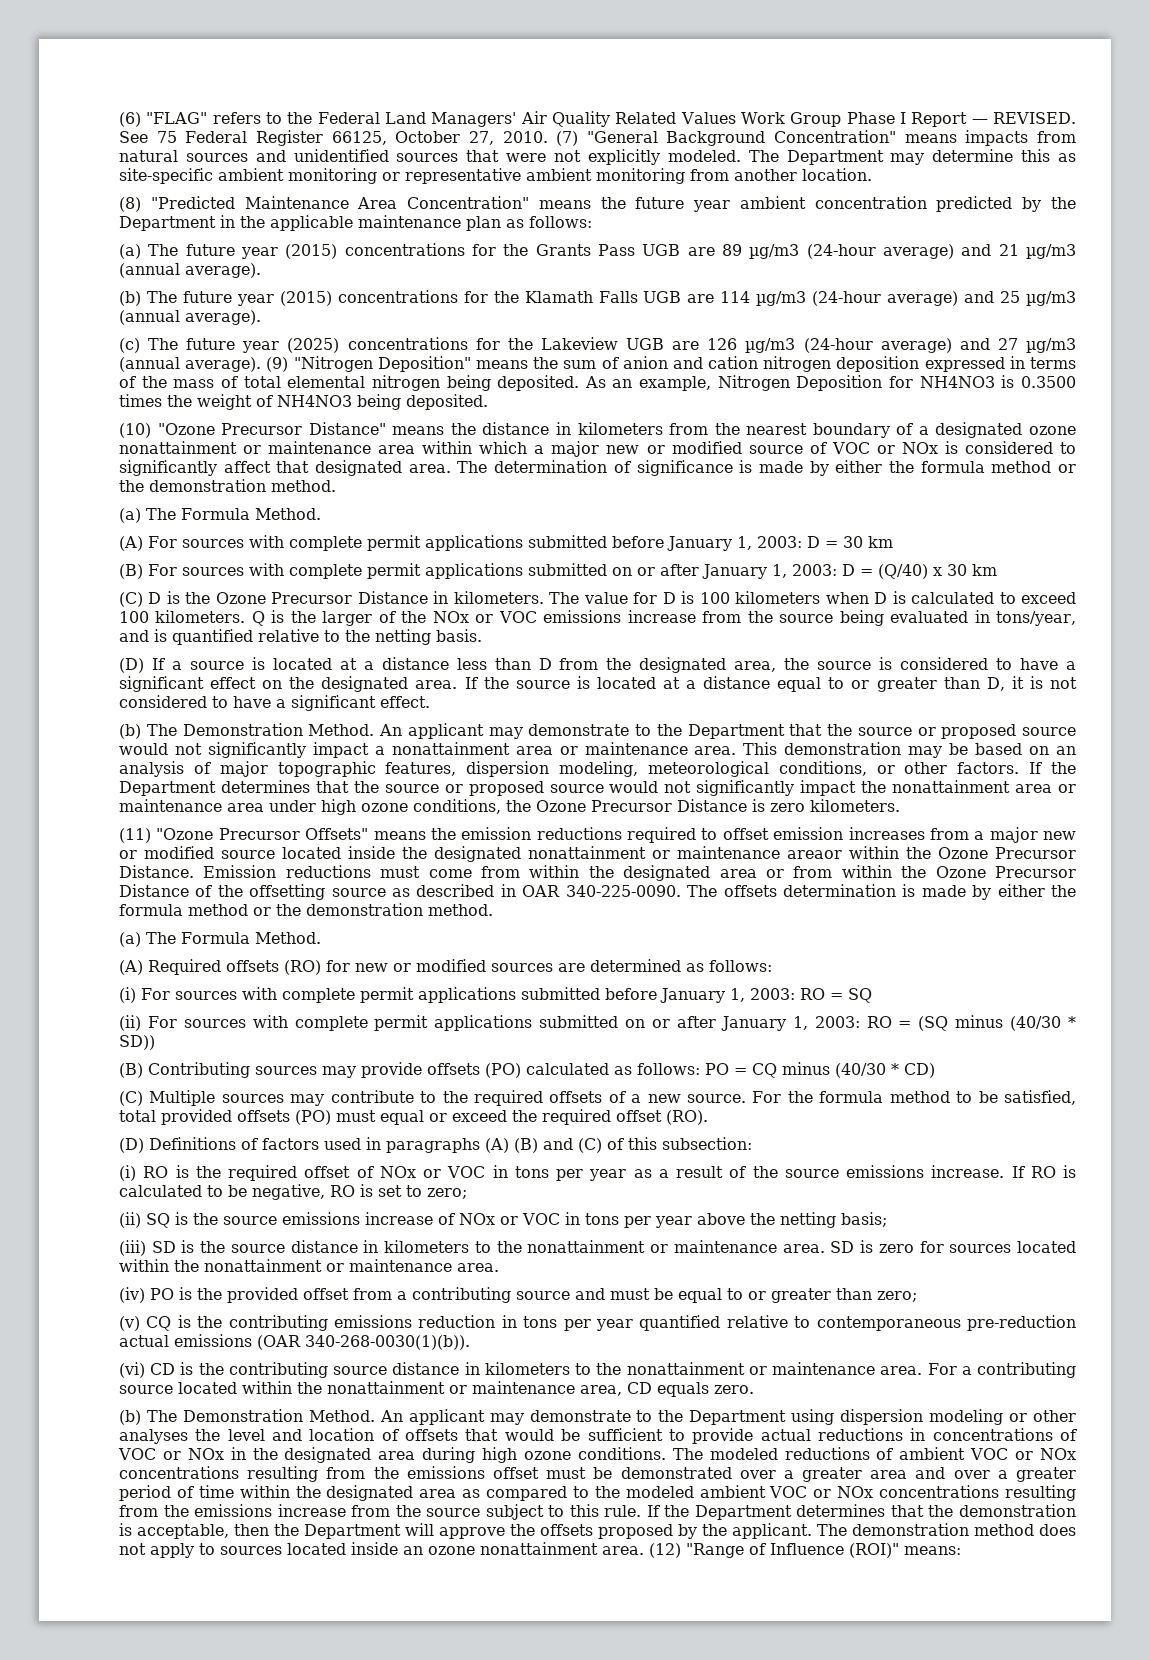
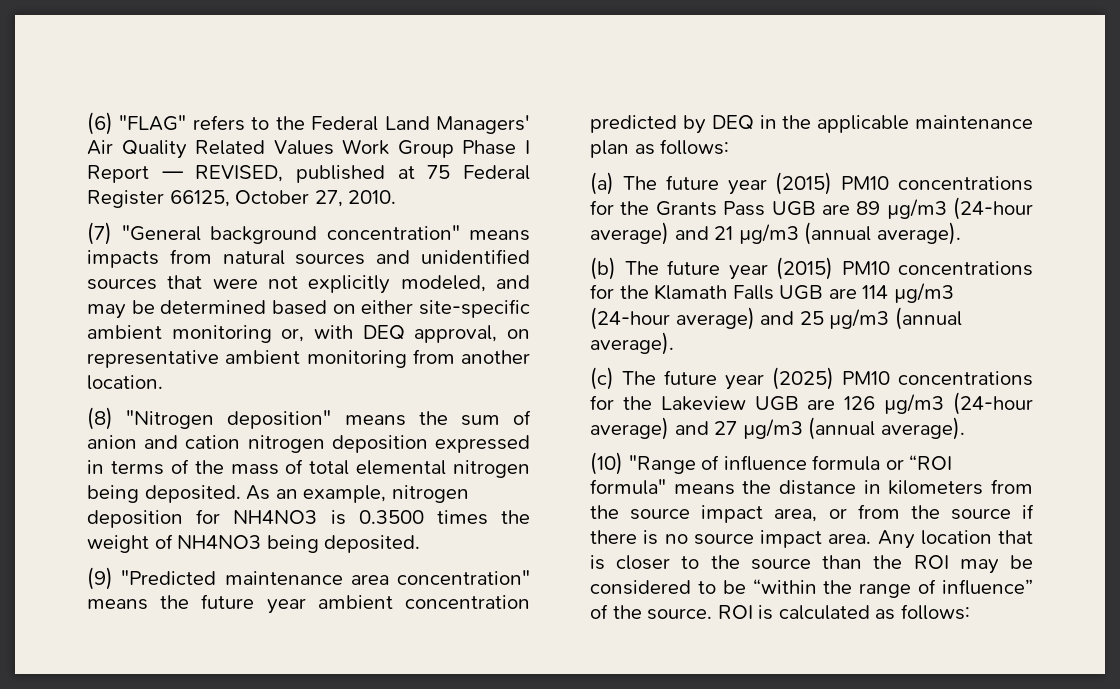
- (6) "FLAG" refers to the Federal Land Managers' Air Quality Related Values Work Group Phase I Report — REVISED. See 75 Federal Register 66125, October 27, 2010. (7) "General Background Concentration" means impacts from natural sources and unidentified sources that were not explicitly modeled. The Department may determine this as site-specific ambient monitoring or representative ambient monitoring from another location.
+ (6) "FLAG" refers to the Federal Land Managers' Air Quality Related Values Work Group Phase I Report — REVISED, published at 75 Federal Register 66125, October 27, 2010.
+ (7) "General background concentration" means impacts from natural sources and unidentified sources that were not explicitly modeled, and may be determined based on either site-specific ambient monitoring or, with DEQ approval, on representative ambient monitoring from another location.
- (8) "Predicted Maintenance Area Concentration" means the future year ambient concentration predicted by the Department in the applicable maintenance plan as follows:
- (a) The future year (2015) concentrations for the Grants Pass UGB are 89 µg/m3 (24-hour average) and 21 µg/m3 (annual average).
- (b) The future year (2015) concentrations for the Klamath Falls UGB are 114 µg/m3 (24-hour average) and 25 µg/m3 (annual average).
- (c) The future year (2025) concentrations for the Lakeview UGB are 126 µg/m3 (24-hour average) and 27 µg/m3 (annual average). (9) "Nitrogen Deposition" means the sum of anion and cation nitrogen deposition expressed in terms of the mass of total elemental nitrogen being deposited.
+ (8) "Nitrogen deposition" means the sum of anion and cation nitrogen deposition expressed in terms of the mass of total elemental nitrogen being deposited.
- As an example, Nitrogen Deposition for NH4NO3 is 0.3500 times the weight of NH4NO3 being deposited.
+ As an example, nitrogen deposition for NH4NO3 is 0.3500 times the weight of NH4NO3 being deposited.
- (10) "Ozone Precursor Distance" means the distance in kilometers from the nearest boundary of a designated ozone nonattainment or maintenance area within which a major new or modified source of VOC or NOx is considered to significantly affect that designated area. The determination of significance is made by either the formula method or the demonstration method.
- (a) The Formula Method.
- (A) For sources with complete permit applications submitted before January 1, 2003: D = 30 km
- (B) For sources with complete permit applications submitted on or after January 1, 2003: D = (Q/40) x 30 km
- (C) D is the Ozone Precursor Distance in kilometers. The value for D is 100 kilometers when D is calculated to exceed 100 kilometers. Q is the larger of the NOx or VOC emissions increase from the source being evaluated in tons/year, and is quantified relative to the netting basis.
- (D) If a source is located at a distance less than D from the designated area, the source is considered to have a significant effect on the designated area. If the source is located at a distance equal to or greater than D, it is not considered to have a significant effect.
- (b) The Demonstration Method. An applicant may demonstrate to the Department that the source or proposed source would not significantly impact a nonattainment area or maintenance area. This demonstration may be based on an analysis of major topographic features, dispersion modeling, meteorological conditions, or other factors. If the Department determines that the source or proposed source would not significantly impact the nonattainment area or maintenance area under high ozone conditions, the Ozone Precursor Distance is zero kilometers.
- (11) "Ozone Precursor Offsets" means the emission reductions required to offset emission increases from a major new or modified source located inside the designated nonattainment or maintenance areaor within the Ozone Precursor Distance. Emission reductions must come from within the designated area or from within the Ozone Precursor Distance of the offsetting source as described in OAR 340-225-0090. The offsets determination is made by either the formula method or the demonstration method.
- (a) The Formula Method.
- (A) Required offsets (RO) for new or modified sources are determined as follows:
- (i) For sources with complete permit applications submitted before January 1, 2003: RO = SQ
- (ii) For sources with complete permit applications submitted on or after January 1, 2003: RO = (SQ minus (40/30 * SD))
- (B) Contributing sources may provide offsets (PO) calculated as follows: PO = CQ minus (40/30 * CD)
- (C) Multiple sources may contribute to the required offsets of a new source. For the formula method to be satisfied, total provided offsets (PO) must equal or exceed the required offset (RO).
- (D) Definitions of factors used in paragraphs (A) (B) and (C) of this subsection:
- (i) RO is the required offset of NOx or VOC in tons per year as a result of the source emissions increase. If RO is calculated to be negative, RO is set to zero;
- (ii) SQ is the source emissions increase of NOx or VOC in tons per year above the netting basis;
- (iii) SD is the source distance in kilometers to the nonattainment or maintenance area. SD is zero for sources located within the nonattainment or maintenance area.
- (iv) PO is the provided offset from a contributing source and must be equal to or greater than zero;
- (v) CQ is the contributing emissions reduction in tons per year quantified relative to contemporaneous pre-reduction actual emissions (OAR 340-268-0030(1)(b)).
- (vi) CD is the contributing source distance in kilometers to the nonattainment or maintenance area. For a contributing source located within the nonattainment or maintenance area, CD equals zero.
- (b) The Demonstration Method. An applicant may demonstrate to the Department using dispersion modeling or other analyses the level and location of offsets that would be sufficient to provide actual reductions in concentrations of VOC or NOx in the designated area during high ozone conditions. The modeled reductions of ambient VOC or NOx concentrations resulting from the emissions offset must be demonstrated over a greater area and over a greater period of time within the designated area as compared to the modeled ambient VOC or NOx concentrations resulting from the emissions increase from the source subject to this rule. If the Department determines that the demonstration is acceptable, then the Department will approve the offsets proposed by the applicant. The demonstration method does not apply to sources located inside an ozone nonattainment area. (12) "Range of Influence (ROI)" means:
+ (9) "Predicted maintenance area concentration" means the future year ambient concentration predicted by DEQ in the applicable maintenance plan as follows:
+ (a) The future year (2015) PM10 concentrations for the Grants Pass UGB are 89 µg/m3 (24-hour average) and 21 µg/m3 (annual average).
+ (b) The future year (2015) PM10 concentrations for the Klamath Falls UGB are 114 µg/m3 (24-hour average) and 25 µg/m3 (annual average).
+ (c) The future year (2025) PM10 concentrations for the Lakeview UGB are 126 µg/m3 (24-hour average) and 27 µg/m3 (annual average).
+ (10) "Range of influence formula or “ROI formula" means the distance in kilometers from the source impact area, or from the source if there is no source impact area. Any location that is closer to the source than the ROI may be considered to be “within the range of influence” of the source. ROI is calculated as follows:

